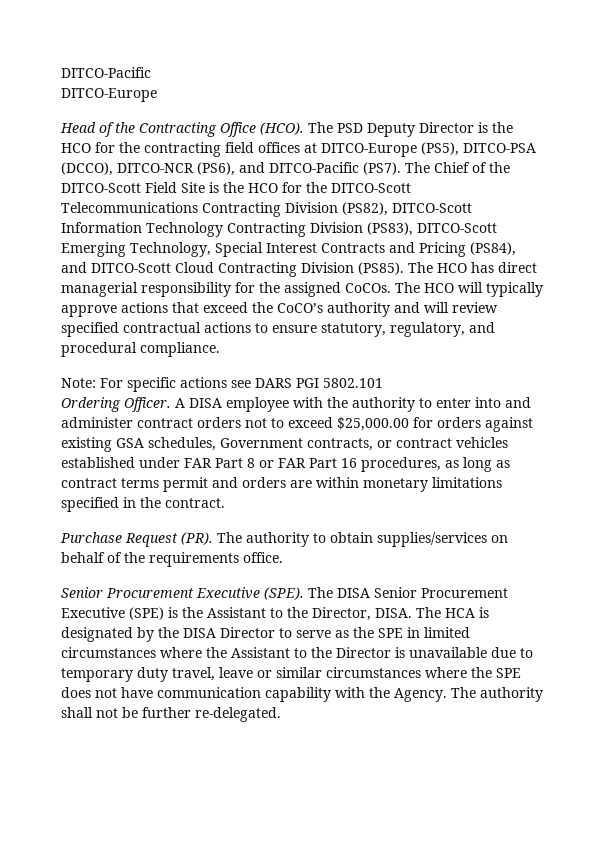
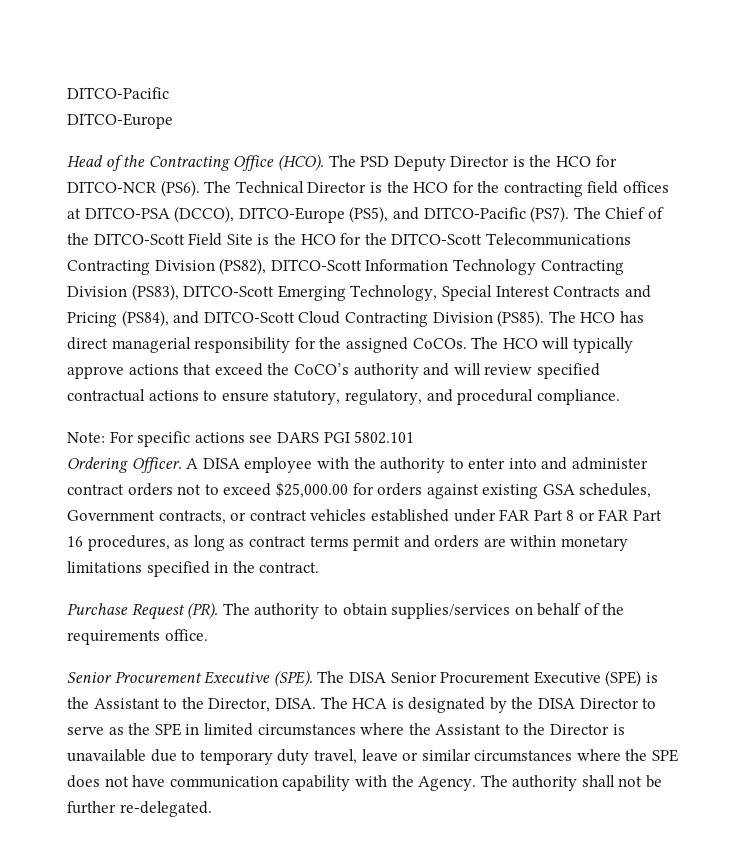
- The PSD Deputy Director is the HCO for the contracting field offices at DITCO-Europe (PS5), DITCO-PSA (DCCO), DITCO-NCR (PS6), and DITCO-Pacific (PS7).
+ The PSD Deputy Director is the HCO for DITCO-NCR (PS6). The Technical Director is the HCO for the contracting field offices at DITCO-PSA (DCCO), DITCO-Europe (PS5), and DITCO-Pacific (PS7).

